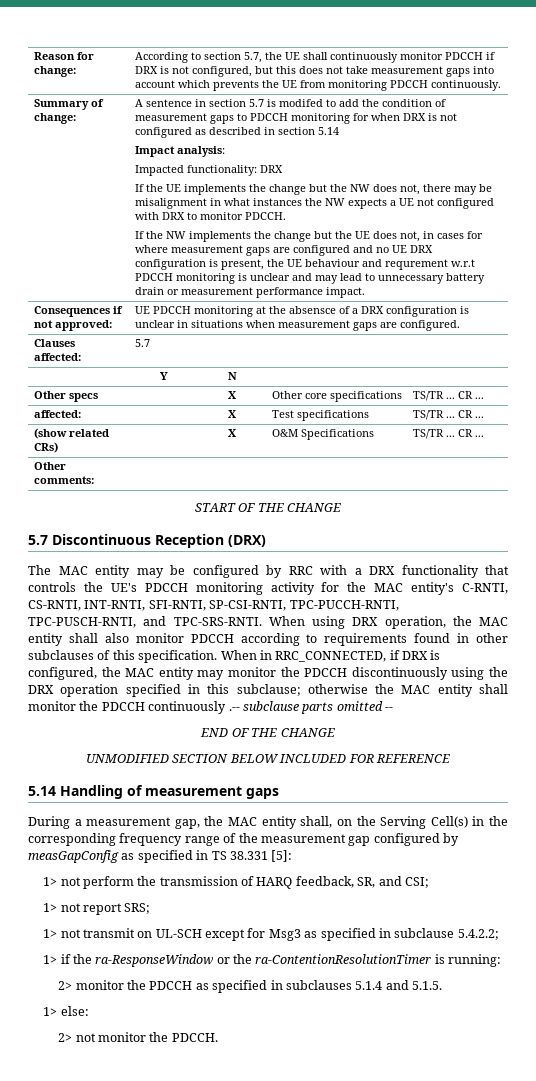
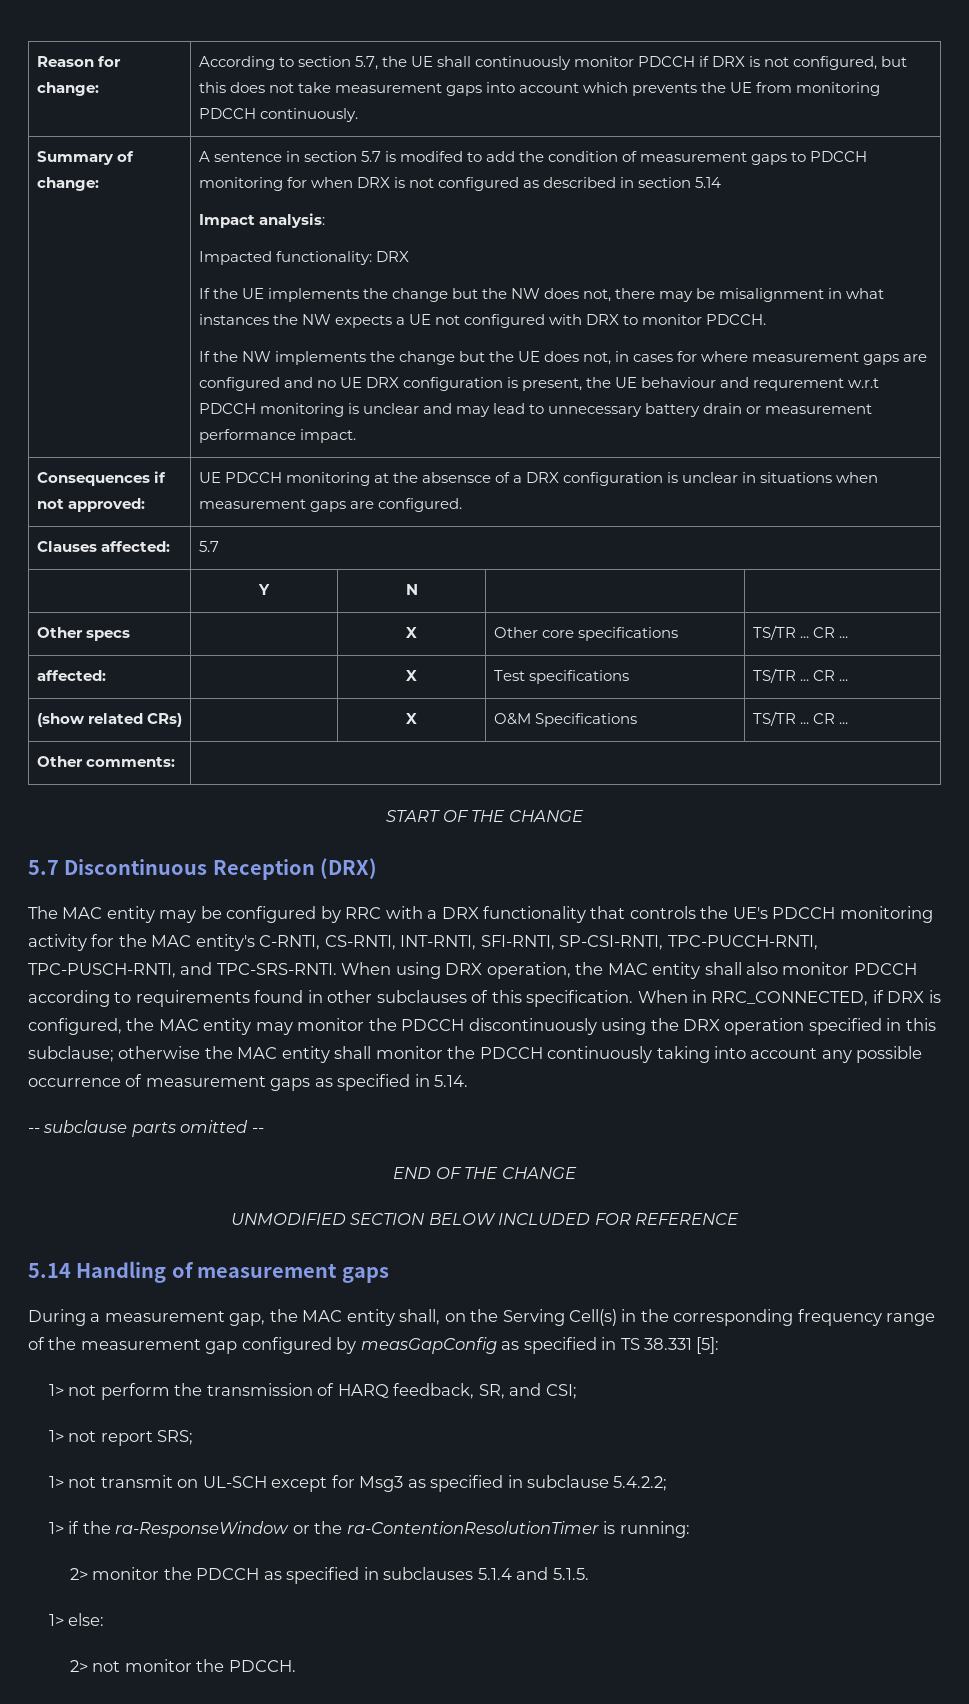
- When in RRC_CONNECTED, if DRX is configured, the MAC entity may monitor the PDCCH discontinuously using the DRX operation specified in this subclause; otherwise the MAC entity shall monitor the PDCCH continuously .-- subclause parts omitted --
+ When in RRC_CONNECTED, if DRX is configured, the MAC entity may monitor the PDCCH discontinuously using the DRX operation specified in this subclause; otherwise the MAC entity shall monitor the PDCCH continuously taking into account any possible occurrence of measurement gaps as specified in 5.14.
+ -- subclause parts omitted --

